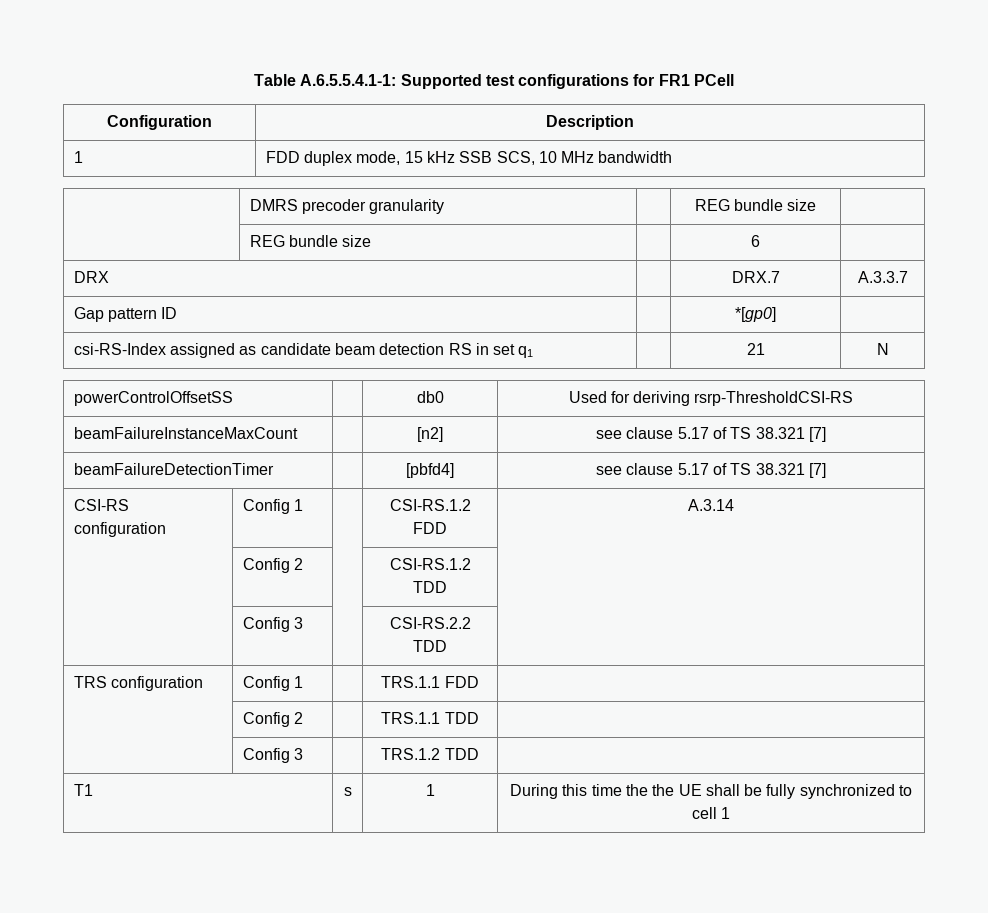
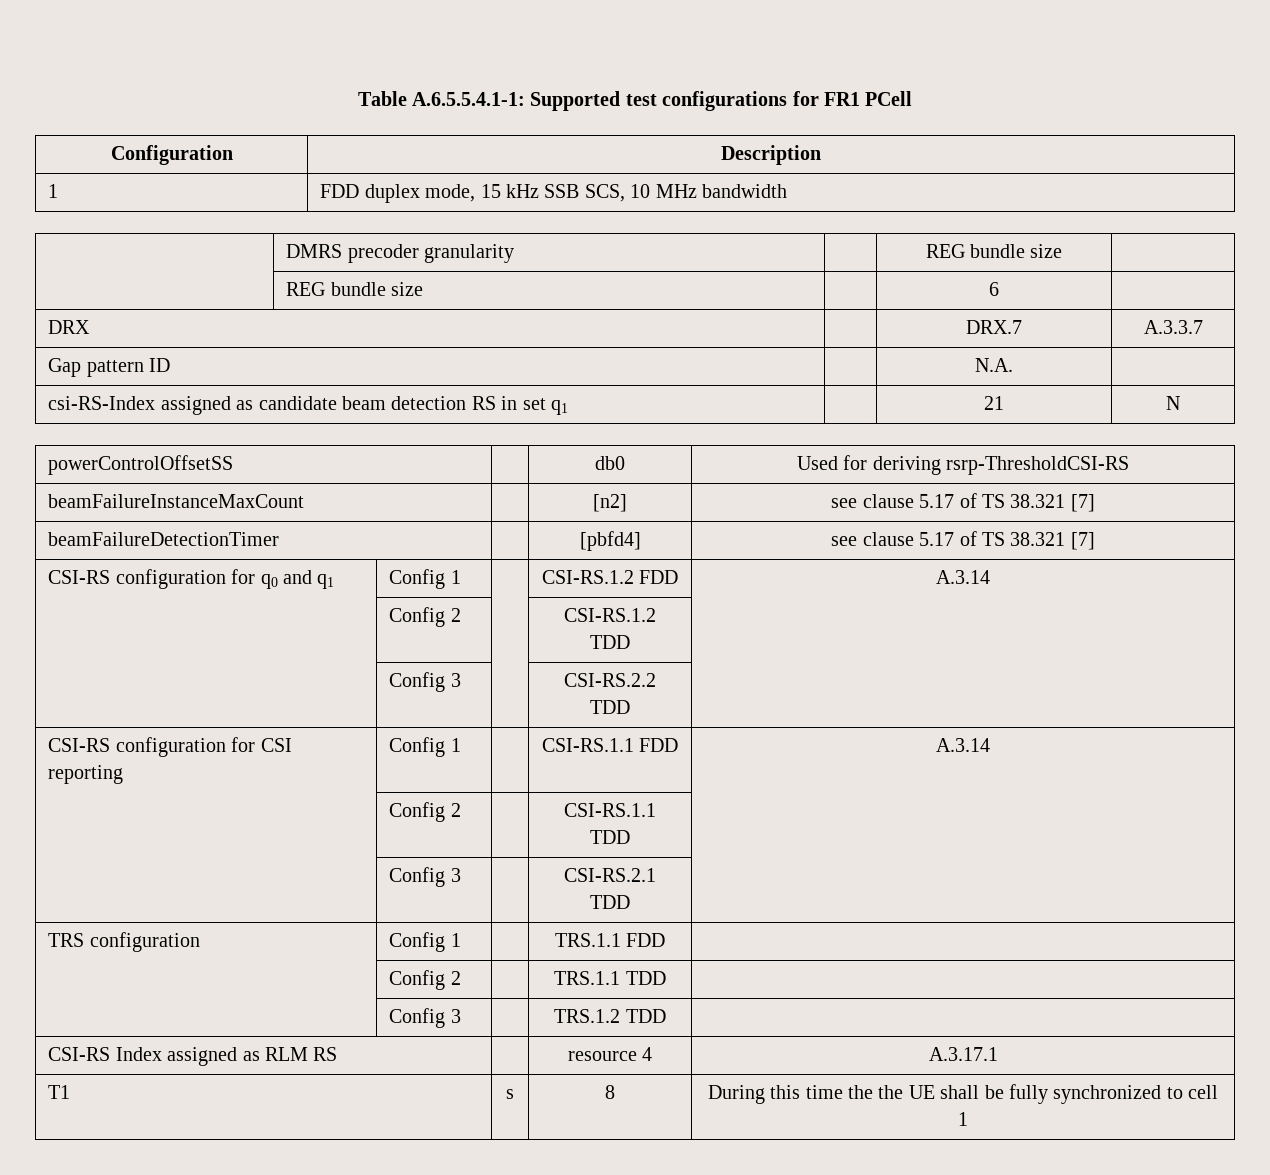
- Gap pattern ID | | *[gp0] |
+ Gap pattern ID | | N.A. |
- CSI-RS configuration | Config 1 | | CSI-RS.1.2 FDD | A.3.14
+ CSI-RS configuration for q0 and q1 | Config 1 | | CSI-RS.1.2 FDD | A.3.14
+ CSI-RS configuration for CSI reporting | Config 1 | | CSI-RS.1.1 FDD | A.3.14
+ | Config 2 | | CSI-RS.1.1 TDD |
+ | Config 3 | | CSI-RS.2.1 TDD |
+ CSI-RS Index assigned as RLM RS | | resource 4 | A.3.17.1
- T1 | s | 1 | During this time the the UE shall be fully synchronized to cell 1
+ T1 | s | 8 | During this time the the UE shall be fully synchronized to cell 1

